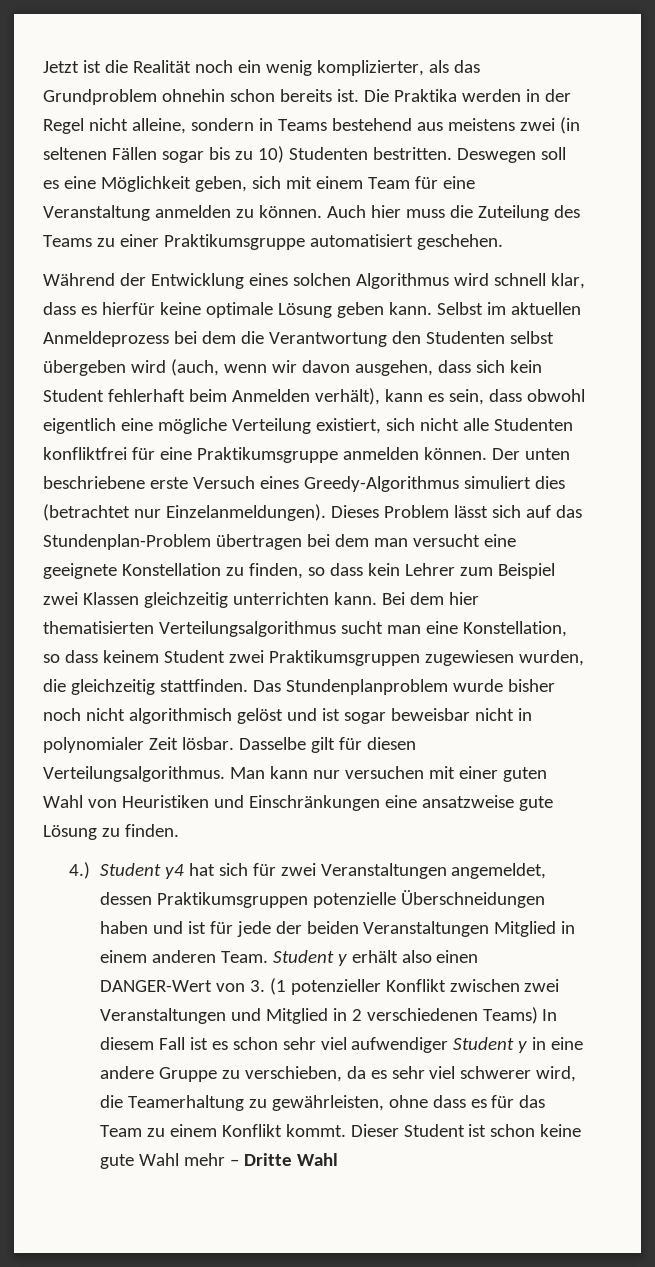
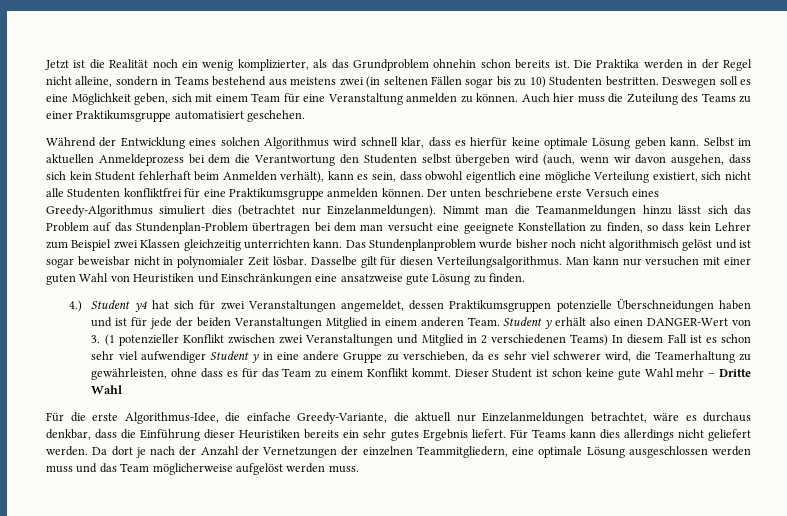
- Dieses Problem lässt sich auf das Stundenplan-Problem übertragen bei dem man versucht eine geeignete Konstellation zu finden, so dass kein Lehrer zum Beispiel zwei Klassen gleichzeitig unterrichten kann.
+ Nimmt man die Teamanmeldungen hinzu lässt sich das Problem auf das Stundenplan-Problem übertragen bei dem man versucht eine geeignete Konstellation zu finden, so dass kein Lehrer zum Beispiel zwei Klassen gleichzeitig unterrichten kann.
- Bei dem hier thematisierten Verteilungsalgorithmus sucht man eine Konstellation, so dass keinem Student zwei Praktikumsgruppen zugewiesen wurden, die gleichzeitig stattfinden.
+ Für die erste Algorithmus-Idee, die einfache Greedy-Variante, die aktuell nur Einzelanmeldungen betrachtet, wäre es durchaus denkbar, dass die Einführung dieser Heuristiken bereits ein sehr gutes Ergebnis liefert. Für Teams kann dies allerdings nicht geliefert werden. Da dort je nach der Anzahl der Vernetzungen der einzelnen Teammitgliedern, eine optimale Lösung ausgeschlossen werden muss und das Team möglicherweise aufgelöst werden muss.

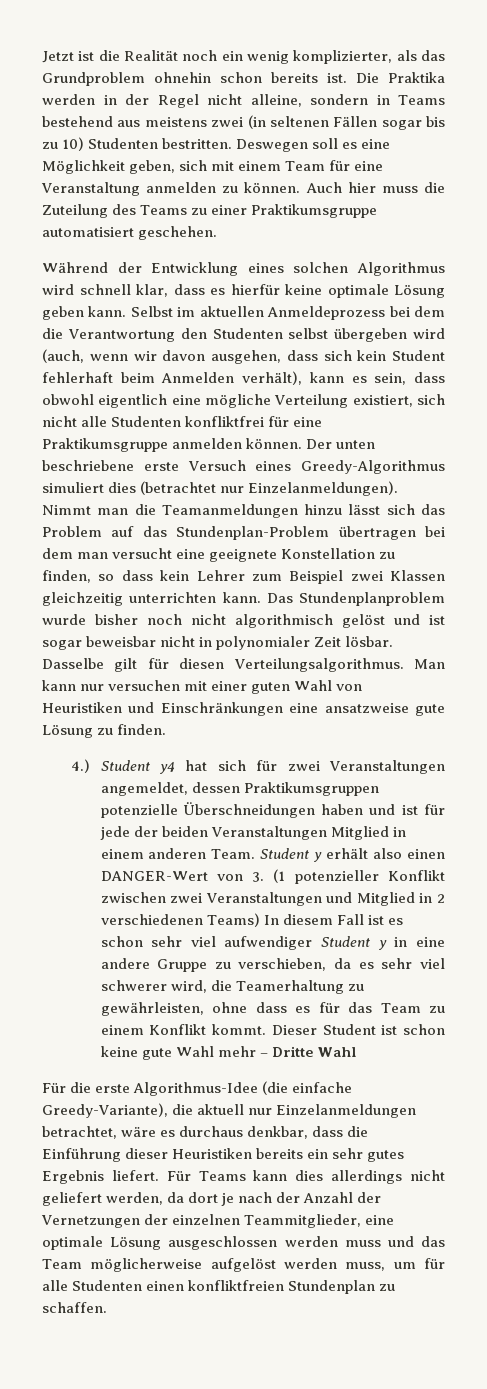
- Für die erste Algorithmus-Idee, die einfache Greedy-Variante, die aktuell nur Einzelanmeldungen betrachtet, wäre es durchaus denkbar, dass die Einführung dieser Heuristiken bereits ein sehr gutes Ergebnis liefert.
+ Für die erste Algorithmus-Idee (die einfache Greedy-Variante), die aktuell nur Einzelanmeldungen betrachtet, wäre es durchaus denkbar, dass die Einführung dieser Heuristiken bereits ein sehr gutes Ergebnis liefert.
- Für Teams kann dies allerdings nicht geliefert werden. Da dort je nach der Anzahl der Vernetzungen der einzelnen Teammitgliedern, eine optimale Lösung ausgeschlossen werden muss und das Team möglicherweise aufgelöst werden muss.
+ Für Teams kann dies allerdings nicht geliefert werden, da dort je nach der Anzahl der Vernetzungen der einzelnen Teammitglieder, eine optimale Lösung ausgeschlossen werden muss und das Team möglicherweise aufgelöst werden muss, um für alle Studenten einen konfliktfreien Stundenplan zu schaffen.

